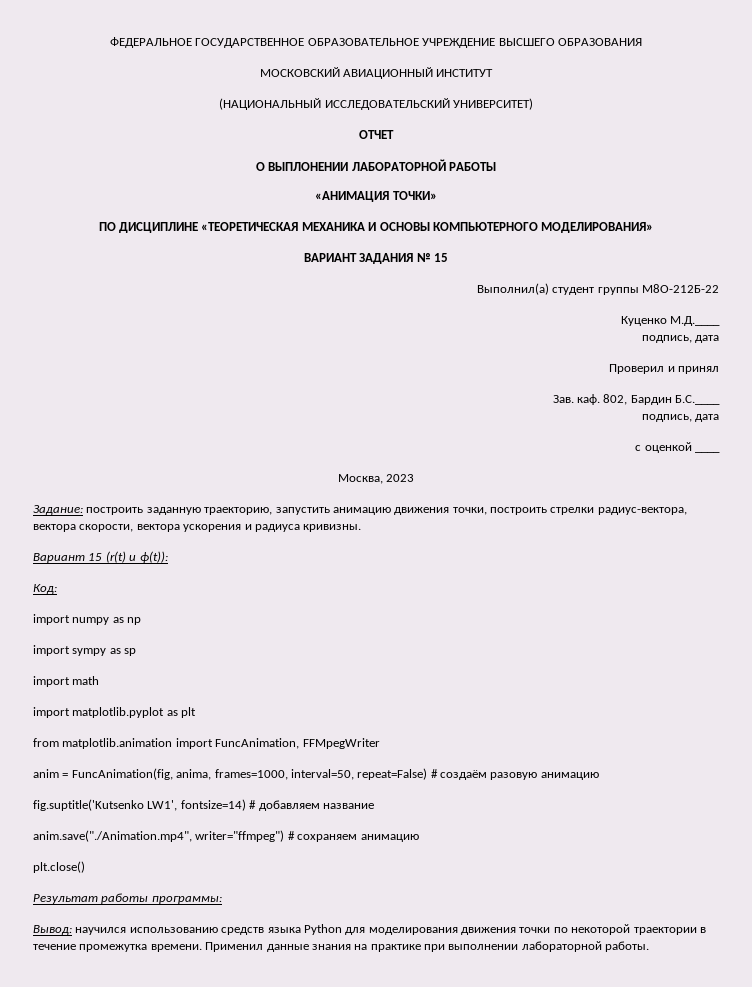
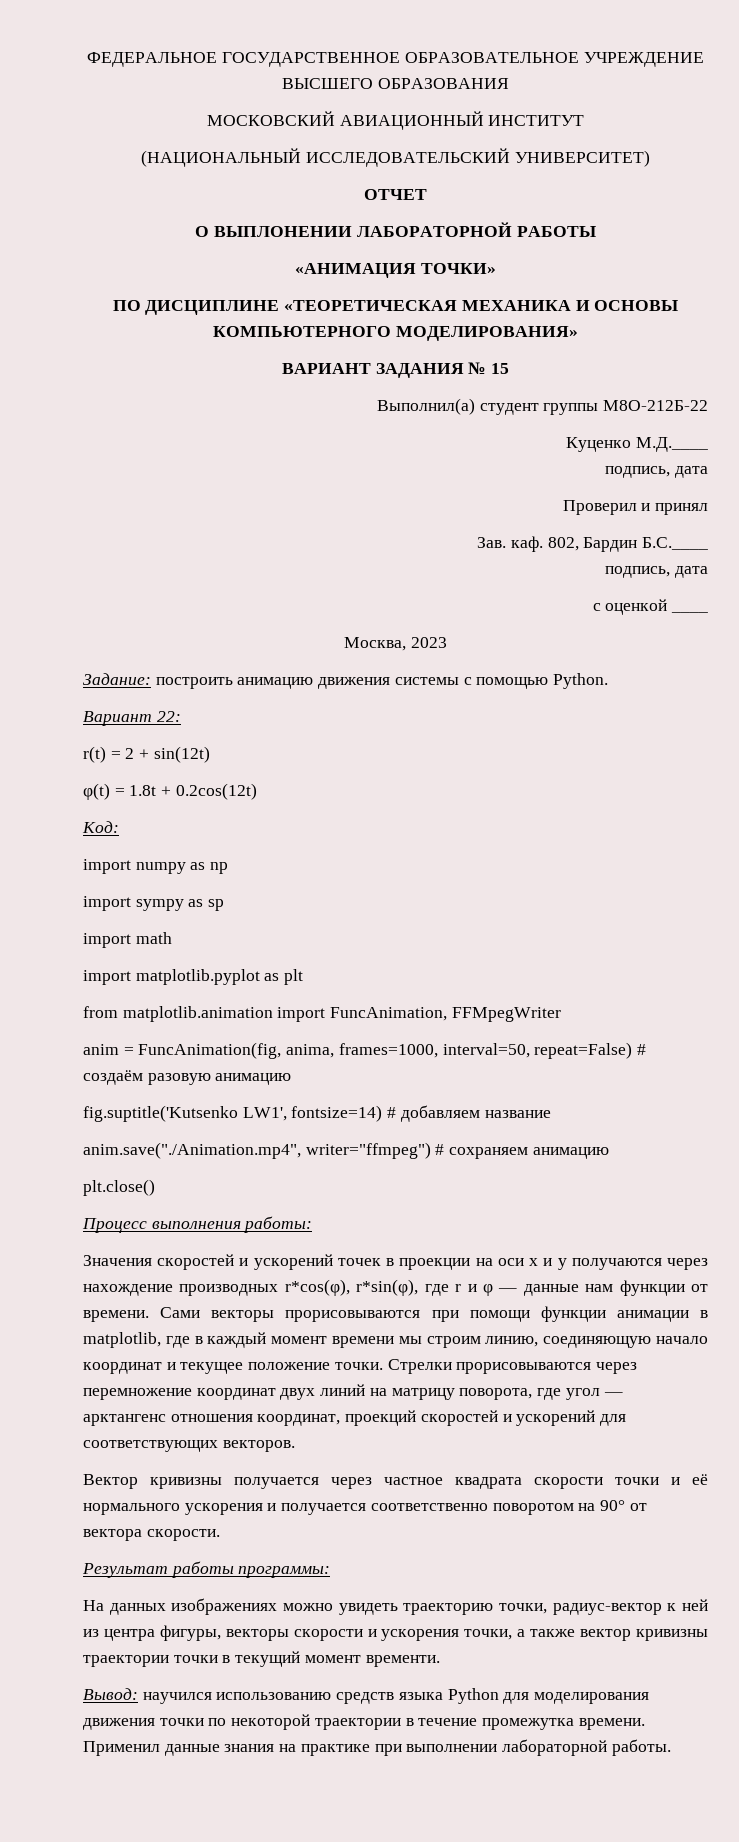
- Задание: построить заданную траекторию, запустить анимацию движения точки, построить стрелки радиус-вектора, вектора скорости, вектора ускорения и радиуса кривизны.
- Вариант 15 (r(t) и ф(t)):
+ Задание: построить анимацию движения системы с помощью Python.
+ Вариант 22:
+ r(t) = 2 + sin(12t)
+ φ(t) = 1.8t + 0.2cos(12t)
+ Процесс выполнения работы:
+ Значения скоростей и ускорений точек в проекции на оси x и y получаются через нахождение производных r*cos(φ), r*sin(φ), где r и φ — данные нам функции от времени. Сами векторы прорисовываются при помощи функции анимации в matplotlib, где в каждый момент времени мы строим линию, соединяющую начало координат и текущее положение точки. Стрелки прорисовываются через перемножение координат двух линий на матрицу поворота, где угол — арктангенс отношения координат, проекций скоростей и ускорений для соответствующих векторов.
+ Вектор кривизны получается через частное квадрата скорости точки и её нормального ускорения и получается соответственно поворотом на 90° от вектора скорости.
  Результат работы программы:
+ На данных изображениях можно увидеть траекторию точки, радиус-вектор к ней из центра фигуры, векторы скорости и ускорения точки, а также вектор кривизны траектории точки в текущий момент временти.

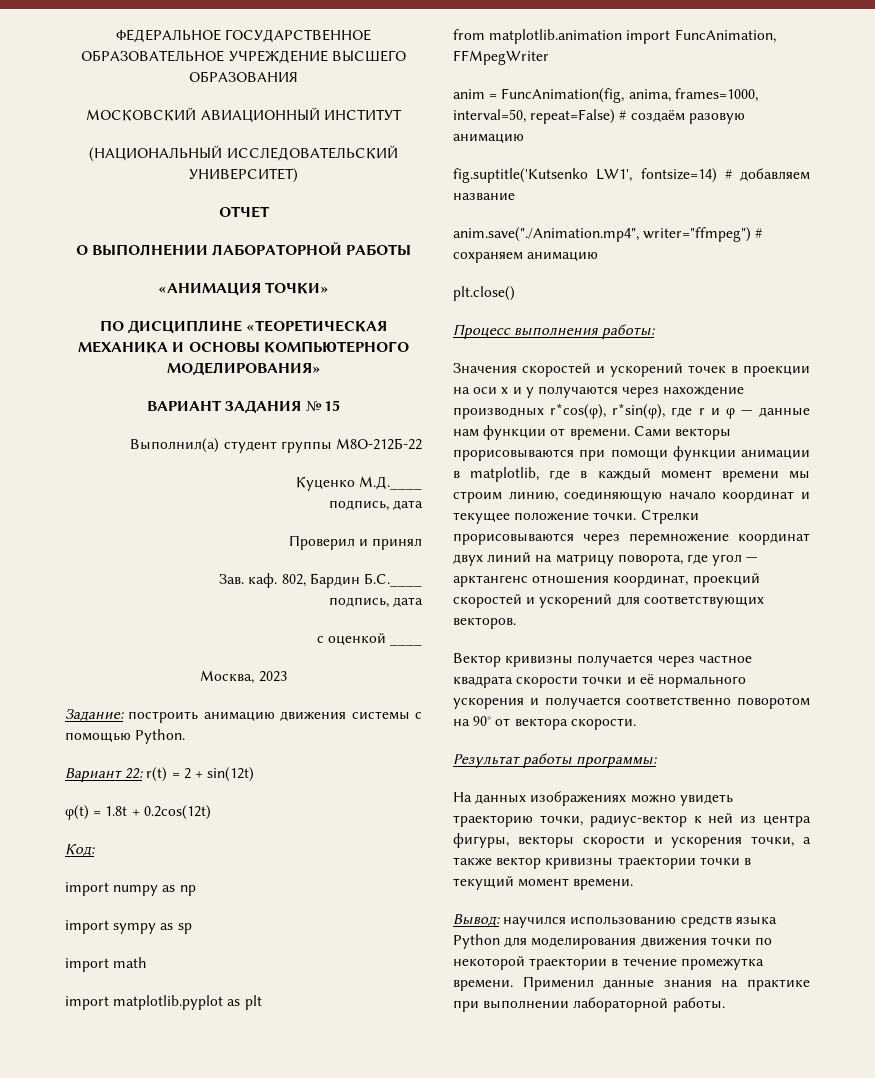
- О ВЫПЛОНЕНИИ ЛАБОРАТОРНОЙ РАБОТЫ
+ О ВЫПОЛНЕНИИ ЛАБОРАТОРНОЙ РАБОТЫ
- Вариант 22:
- r(t) = 2 + sin(12t)
+ Вариант 22: r(t) = 2 + sin(12t)
- На данных изображениях можно увидеть траекторию точки, радиус-вектор к ней из центра фигуры, векторы скорости и ускорения точки, а также вектор кривизны траектории точки в текущий момент временти.
+ На данных изображениях можно увидеть траекторию точки, радиус-вектор к ней из центра фигуры, векторы скорости и ускорения точки, а также вектор кривизны траектории точки в текущий момент времени.

